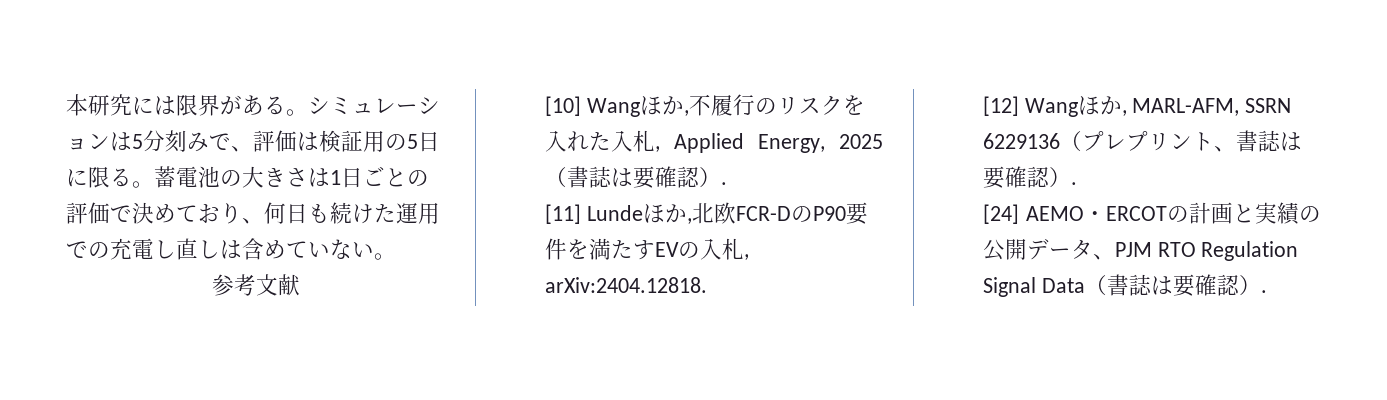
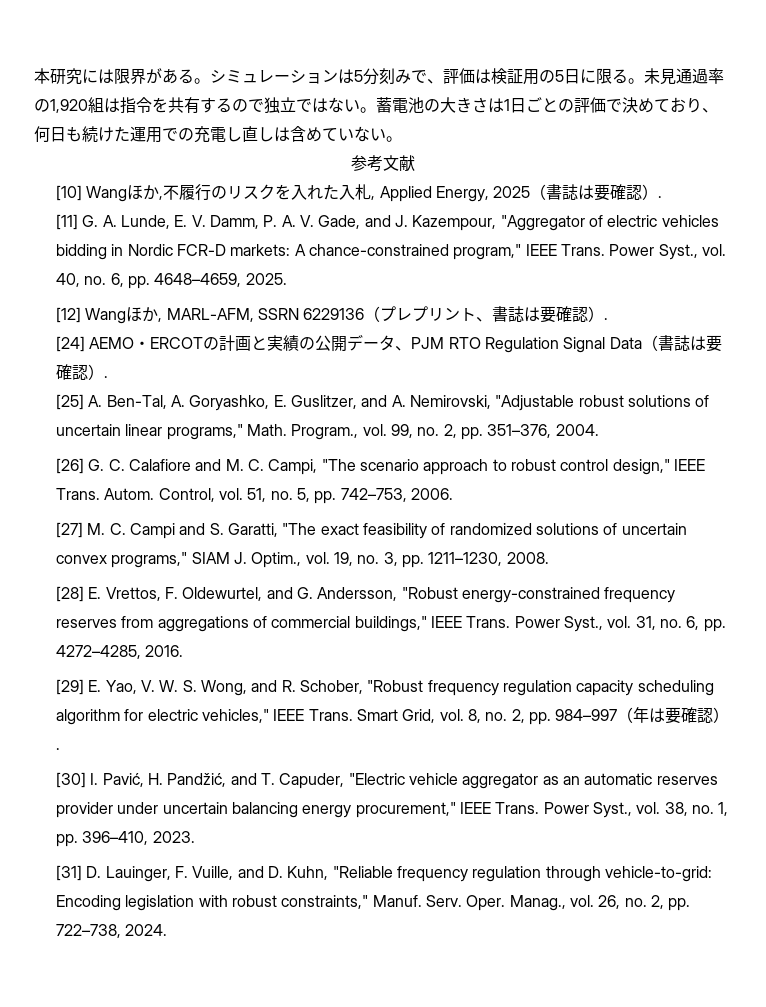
+ 未見通過率の1,920組は指令を共有するので独立ではない。
- [11] Lundeほか,北欧FCR-DのP90要件を満たすEVの入札, arXiv:2404.12818.
+ [11] G. A. Lunde, E. V. Damm, P. A. V. Gade, and J. Kazempour, "Aggregator of electric vehicles bidding in Nordic FCR-D markets: A chance-constrained program," IEEE Trans. Power Syst., vol. 40, no. 6, pp. 4648–4659, 2025.
+ [25] A. Ben-Tal, A. Goryashko, E. Guslitzer, and A. Nemirovski, "Adjustable robust solutions of uncertain linear programs," Math. Program., vol. 99, no. 2, pp. 351–376, 2004.
+ [26] G. C. Calafiore and M. C. Campi, "The scenario approach to robust control design," IEEE Trans. Autom. Control, vol. 51, no. 5, pp. 742–753, 2006.
+ [27] M. C. Campi and S. Garatti, "The exact feasibility of randomized solutions of uncertain convex programs," SIAM J. Optim., vol. 19, no. 3, pp. 1211–1230, 2008.
+ [28] E. Vrettos, F. Oldewurtel, and G. Andersson, "Robust energy-constrained frequency reserves from aggregations of commercial buildings," IEEE Trans. Power Syst., vol. 31, no. 6, pp. 4272–4285, 2016.
+ [29] E. Yao, V. W. S. Wong, and R. Schober, "Robust frequency regulation capacity scheduling algorithm for electric vehicles," IEEE Trans. Smart Grid, vol. 8, no. 2, pp. 984–997（年は要確認）.
+ [30] I. Pavić, H. Pandžić, and T. Capuder, "Electric vehicle aggregator as an automatic reserves provider under uncertain balancing energy procurement," IEEE Trans. Power Syst., vol. 38, no. 1, pp. 396–410, 2023.
+ [31] D. Lauinger, F. Vuille, and D. Kuhn, "Reliable frequency regulation through vehicle-to-grid: Encoding legislation with robust constraints," Manuf. Serv. Oper. Manag., vol. 26, no. 2, pp. 722–738, 2024.

